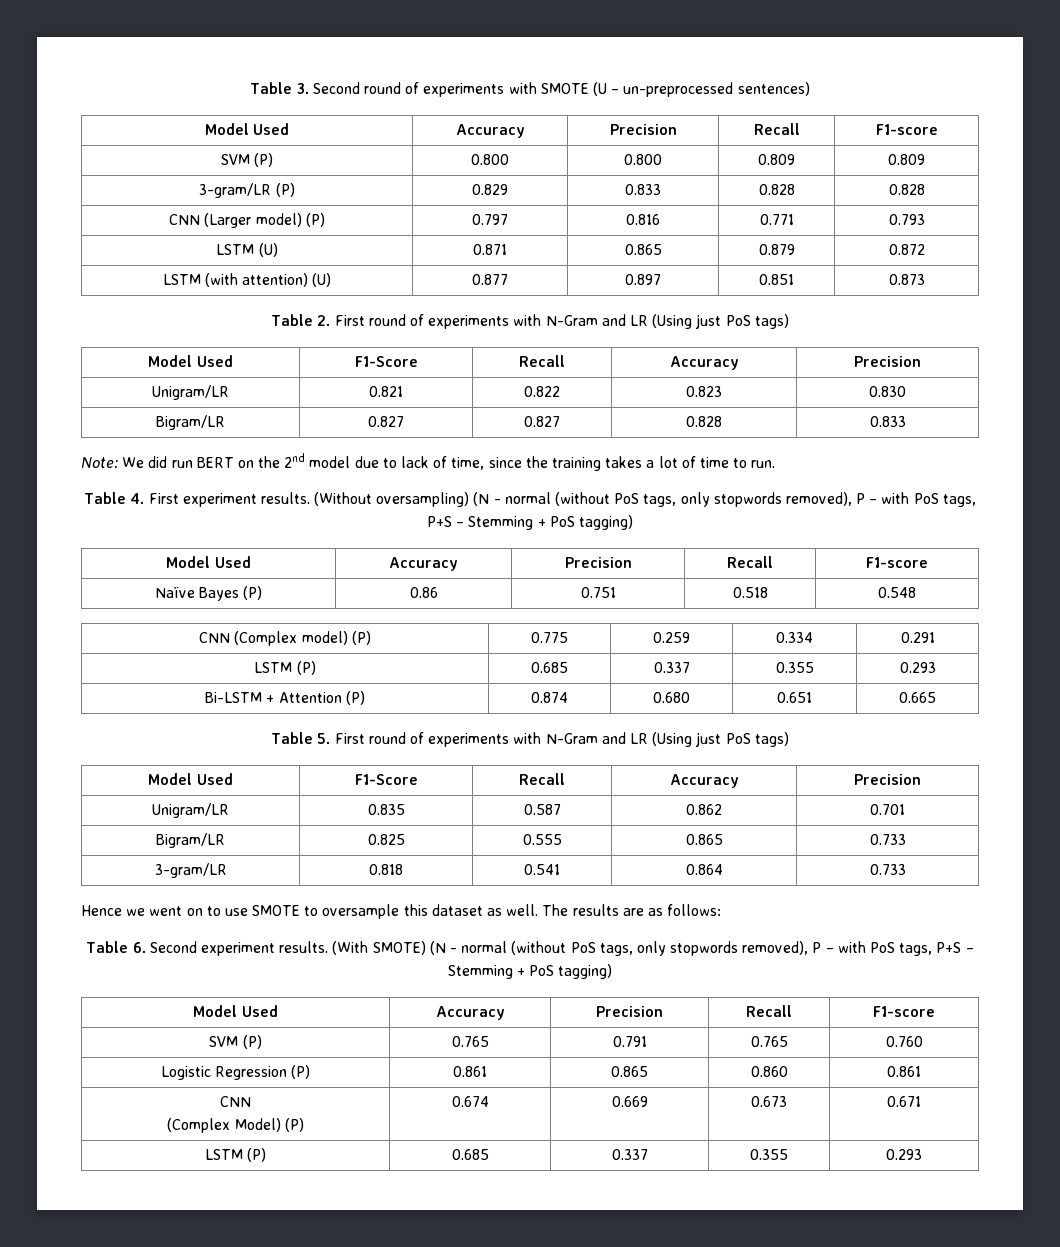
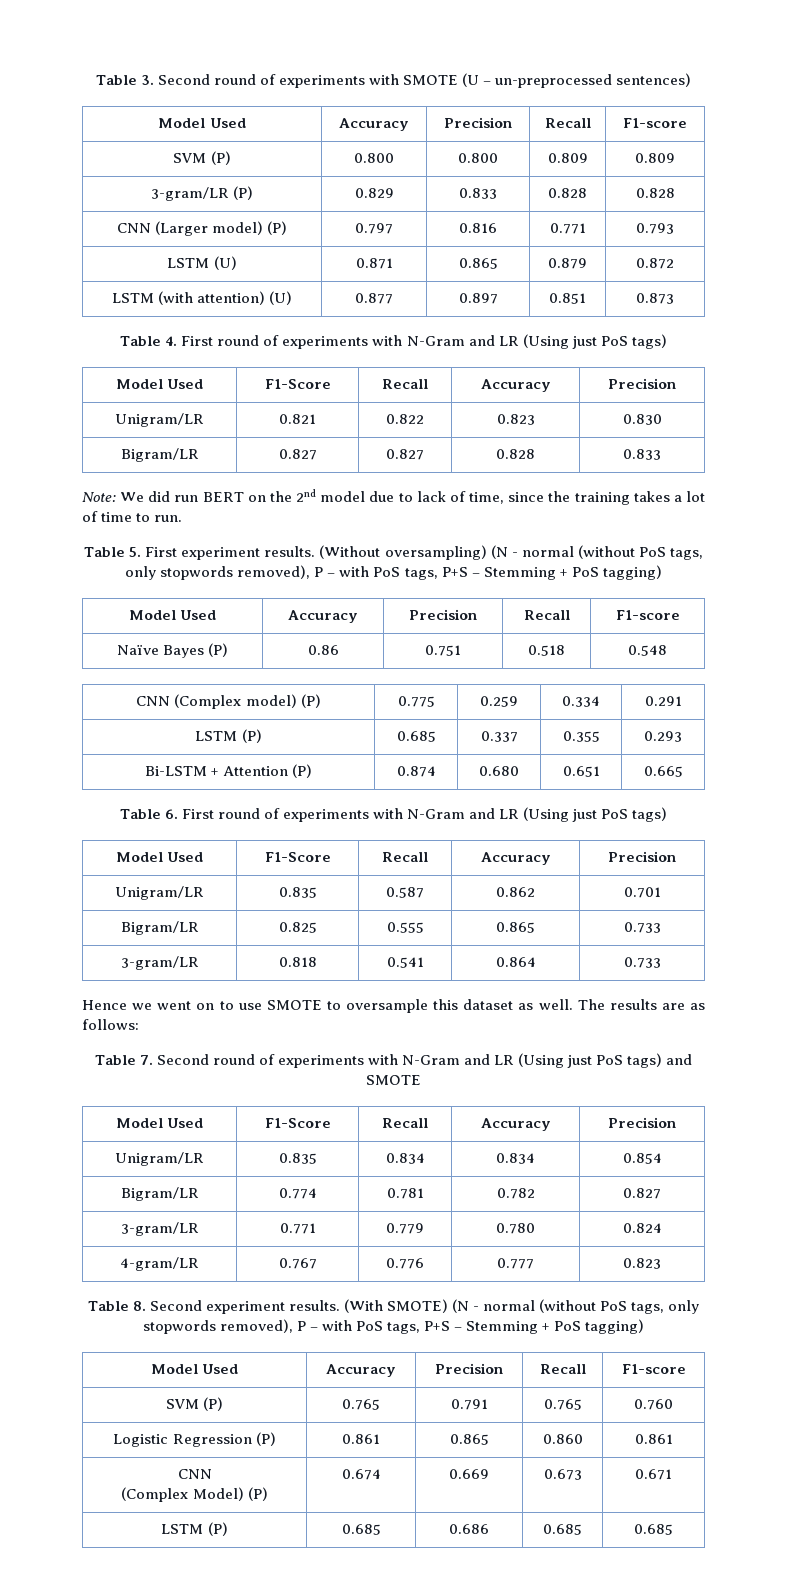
- Table 2. First round of experiments with N-Gram and LR (Using just PoS tags)
+ Table 4. First round of experiments with N-Gram and LR (Using just PoS tags)
- Table 4. First experiment results.
+ Table 5. First experiment results.
- Table 5. First round of experiments with N-Gram and LR (Using just PoS tags)
+ Table 6. First round of experiments with N-Gram and LR (Using just PoS tags)
- Table 6. Second experiment results.
+ Table 7. Second round of experiments with N-Gram and LR (Using just PoS tags) and SMOTE
+ Model Used | F1-Score | Recall | Accuracy | Precision
+ Unigram/LR | 0.835 | 0.834 | 0.834 | 0.854
+ Bigram/LR | 0.774 | 0.781 | 0.782 | 0.827
+ 3-gram/LR | 0.771 | 0.779 | 0.780 | 0.824
+ 4-gram/LR | 0.767 | 0.776 | 0.777 | 0.823
+ Table 8. Second experiment results.
  Logistic Regression (P) | 0.861 | 0.865 | 0.860 | 0.861
  CNN
  (Complex Model) (P) | 0.674 | 0.669 | 0.673 | 0.671
- LSTM (P) | 0.685 | 0.337 | 0.355 | 0.293
+ LSTM (P) | 0.685 | 0.686 | 0.685 | 0.685

